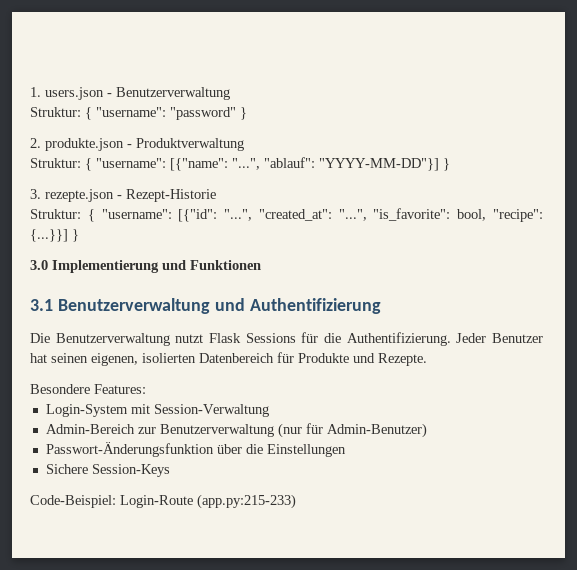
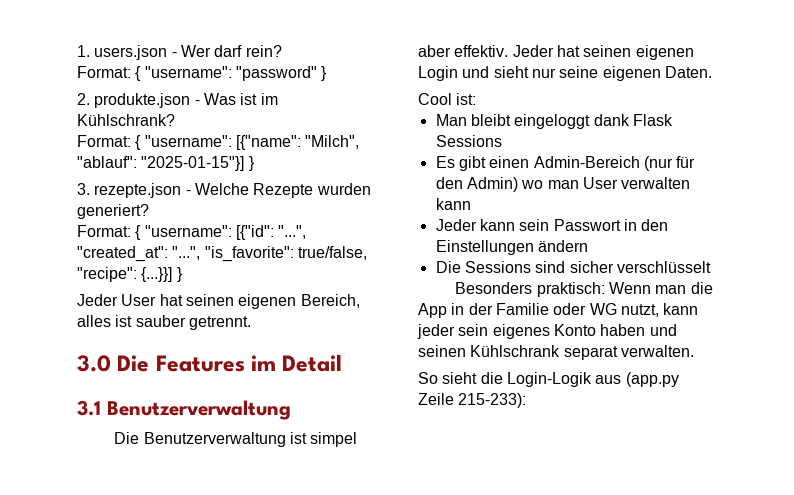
- 1. users.json - Benutzerverwaltung
- Struktur: { "username": "password" }
+ 1. users.json - Wer darf rein?
+ Format: { "username": "password" }
- 2. produkte.json - Produktverwaltung
- Struktur: { "username": [{"name": "...", "ablauf": "YYYY-MM-DD"}] }
+ 2. produkte.json - Was ist im Kühlschrank?
+ Format: { "username": [{"name": "Milch", "ablauf": "2025-01-15"}] }
- 3. rezepte.json - Rezept-Historie
- Struktur: { "username": [{"id": "...", "created_at": "...", "is_favorite": bool, "recipe": {...}}] }
+ 3. rezepte.json - Welche Rezepte wurden generiert?
+ Format: { "username": [{"id": "...", "created_at": "...", "is_favorite": true/false, "recipe": {...}}] }
- 3.0 Implementierung und Funktionen
+ Jeder User hat seinen eigenen Bereich, alles ist sauber getrennt.
+ 3.0 Die Features im Detail
- 3.1 Benutzerverwaltung und Authentifizierung
+ 3.1 Benutzerverwaltung
- Die Benutzerverwaltung nutzt Flask Sessions für die Authentifizierung. Jeder Benutzer hat seinen eigenen, isolierten Datenbereich für Produkte und Rezepte.
- Besondere Features:
- Login-System mit Session-Verwaltung
- Admin-Bereich zur Benutzerverwaltung (nur für Admin-Benutzer)
- Passwort-Änderungsfunktion über die Einstellungen
- Sichere Session-Keys
- Code-Beispiel: Login-Route (app.py:215-233)
+ Die Benutzerverwaltung ist simpel aber effektiv. Jeder hat seinen eigenen Login und sieht nur seine eigenen Daten.
+ Cool ist:
+ Man bleibt eingeloggt dank Flask Sessions
+ Es gibt einen Admin-Bereich (nur für den Admin) wo man User verwalten kann
+ Jeder kann sein Passwort in den Einstellungen ändern
+ Die Sessions sind sicher verschlüsselt
+ Besonders praktisch: Wenn man die App in der Familie oder WG nutzt, kann jeder sein eigenes Konto haben und seinen Kühlschrank separat verwalten.
+ So sieht die Login-Logik aus (app.py Zeile 215-233):

